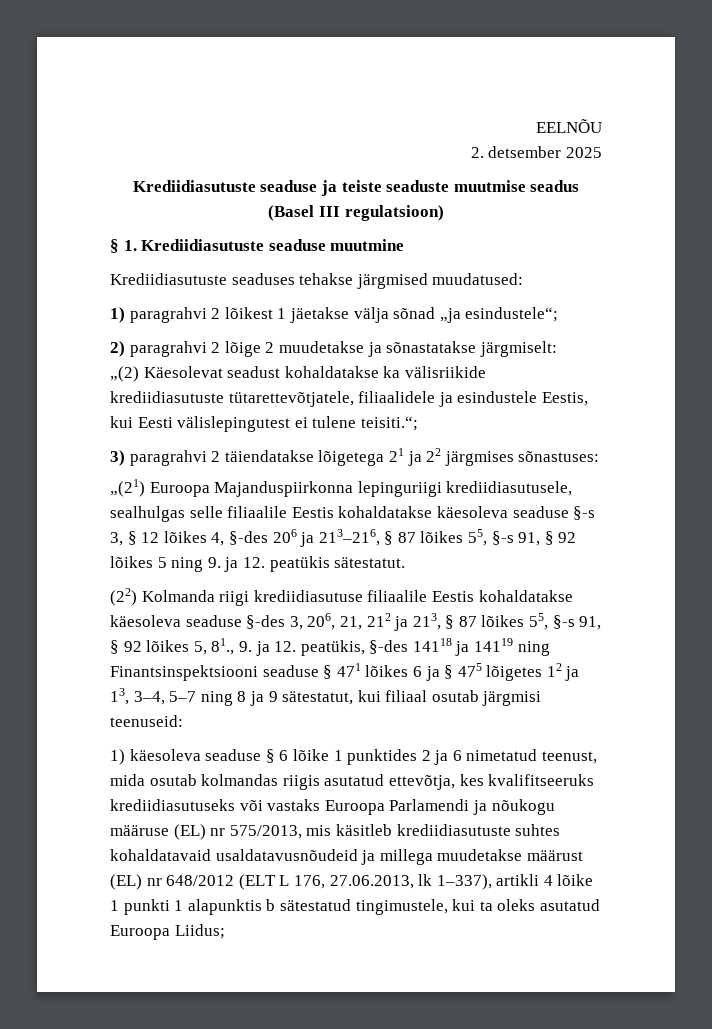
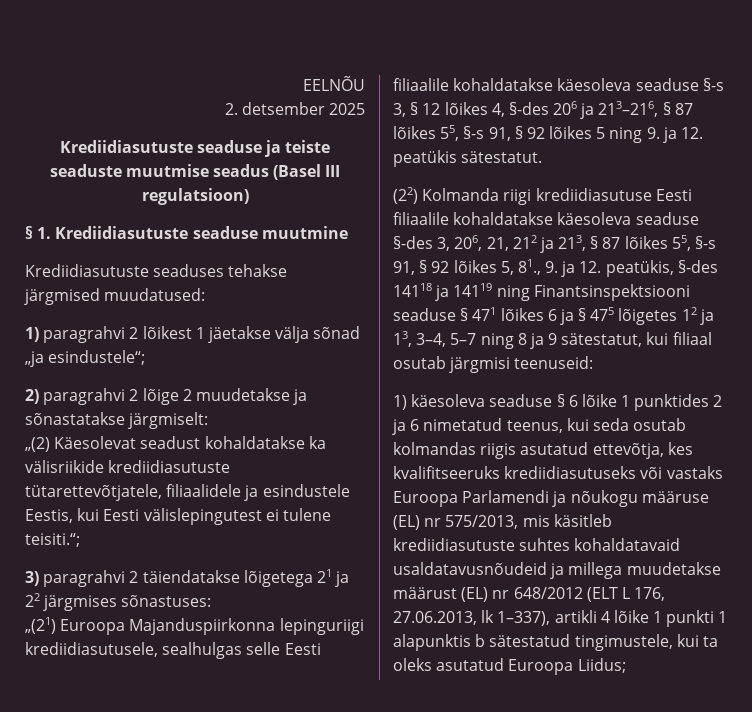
- „(21) Euroopa Majanduspiirkonna lepinguriigi krediidiasutusele, sealhulgas selle filiaalile Eestis kohaldatakse käesoleva seaduse §-s 3, § 12 lõikes 4, §-des 206 ja 213–216, § 87 lõikes 55, §-s 91, § 92 lõikes 5 ning 9. ja 12. peatükis sätestatut.
+ „(21) Euroopa Majanduspiirkonna lepinguriigi krediidiasutusele, sealhulgas selle Eesti filiaalile kohaldatakse käesoleva seaduse §-s 3, § 12 lõikes 4, §-des 206 ja 213–216, § 87 lõikes 55, §-s 91, § 92 lõikes 5 ning 9. ja 12. peatükis sätestatut.
- (22) Kolmanda riigi krediidiasutuse filiaalile Eestis kohaldatakse käesoleva seaduse §-des 3, 206, 21, 212 ja 213, § 87 lõikes 55, §-s 91, § 92 lõikes 5, 81., 9. ja 12. peatükis, §-des 14118 ja 14119 ning Finantsinspektsiooni seaduse § 471 lõikes 6 ja § 475 lõigetes 12 ja 13, 3–4, 5–7 ning 8 ja 9 sätestatut, kui filiaal osutab järgmisi teenuseid:
+ (22) Kolmanda riigi krediidiasutuse Eesti filiaalile kohaldatakse käesoleva seaduse §-des 3, 206, 21, 212 ja 213, § 87 lõikes 55, §-s 91, § 92 lõikes 5, 81., 9. ja 12. peatükis, §-des 14118 ja 14119 ning Finantsinspektsiooni seaduse § 471 lõikes 6 ja § 475 lõigetes 12 ja 13, 3–4, 5–7 ning 8 ja 9 sätestatut, kui filiaal osutab järgmisi teenuseid:
- 1) käesoleva seaduse § 6 lõike 1 punktides 2 ja 6 nimetatud teenust, mida osutab kolmandas riigis asutatud ettevõtja, kes kvalifitseeruks krediidiasutuseks või vastaks Euroopa Parlamendi ja nõukogu määruse (EL) nr 575/2013, mis käsitleb krediidiasutuste suhtes kohaldatavaid usaldatavusnõudeid ja millega muudetakse määrust (EL) nr 648/2012 (ELT L 176, 27.06.2013, lk 1–337), artikli 4 lõike 1 punkti 1 alapunktis b sätestatud tingimustele, kui ta oleks asutatud Euroopa Liidus;
+ 1) käesoleva seaduse § 6 lõike 1 punktides 2 ja 6 nimetatud teenus, kui seda osutab kolmandas riigis asutatud ettevõtja, kes kvalifitseeruks krediidiasutuseks või vastaks Euroopa Parlamendi ja nõukogu määruse (EL) nr 575/2013, mis käsitleb krediidiasutuste suhtes kohaldatavaid usaldatavusnõudeid ja millega muudetakse määrust (EL) nr 648/2012 (ELT L 176, 27.06.2013, lk 1–337), artikli 4 lõike 1 punkti 1 alapunktis b sätestatud tingimustele, kui ta oleks asutatud Euroopa Liidus;

